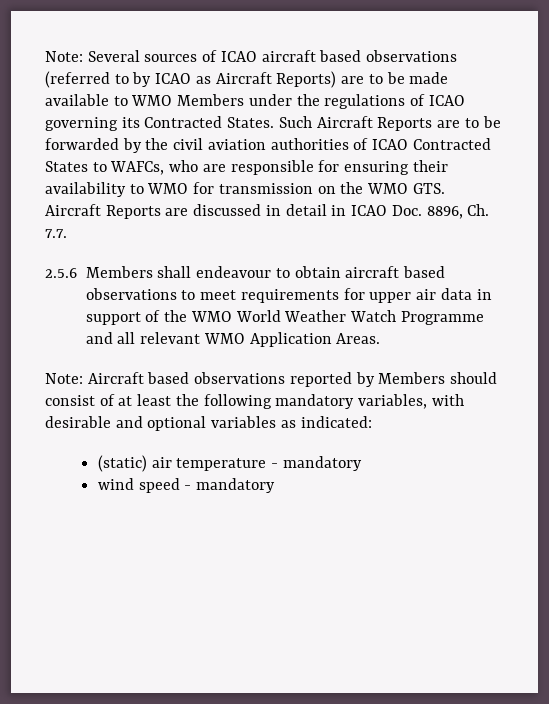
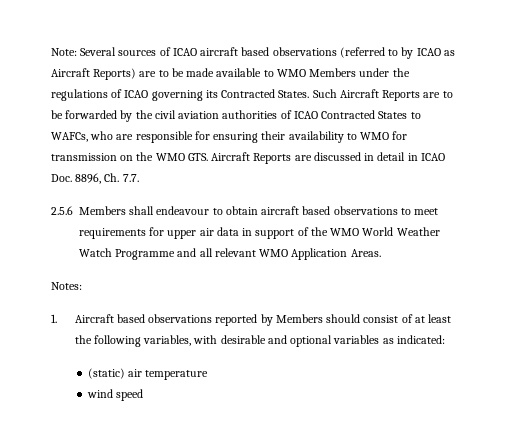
- Note: Aircraft based observations reported by Members should consist of at least the following mandatory variables, with desirable and optional variables as indicated:
+ Notes:
+ 1. Aircraft based observations reported by Members should consist of at least the following variables, with desirable and optional variables as indicated:
- (static) air temperature - mandatory
+ (static) air temperature
- wind speed - mandatory
+ wind speed

